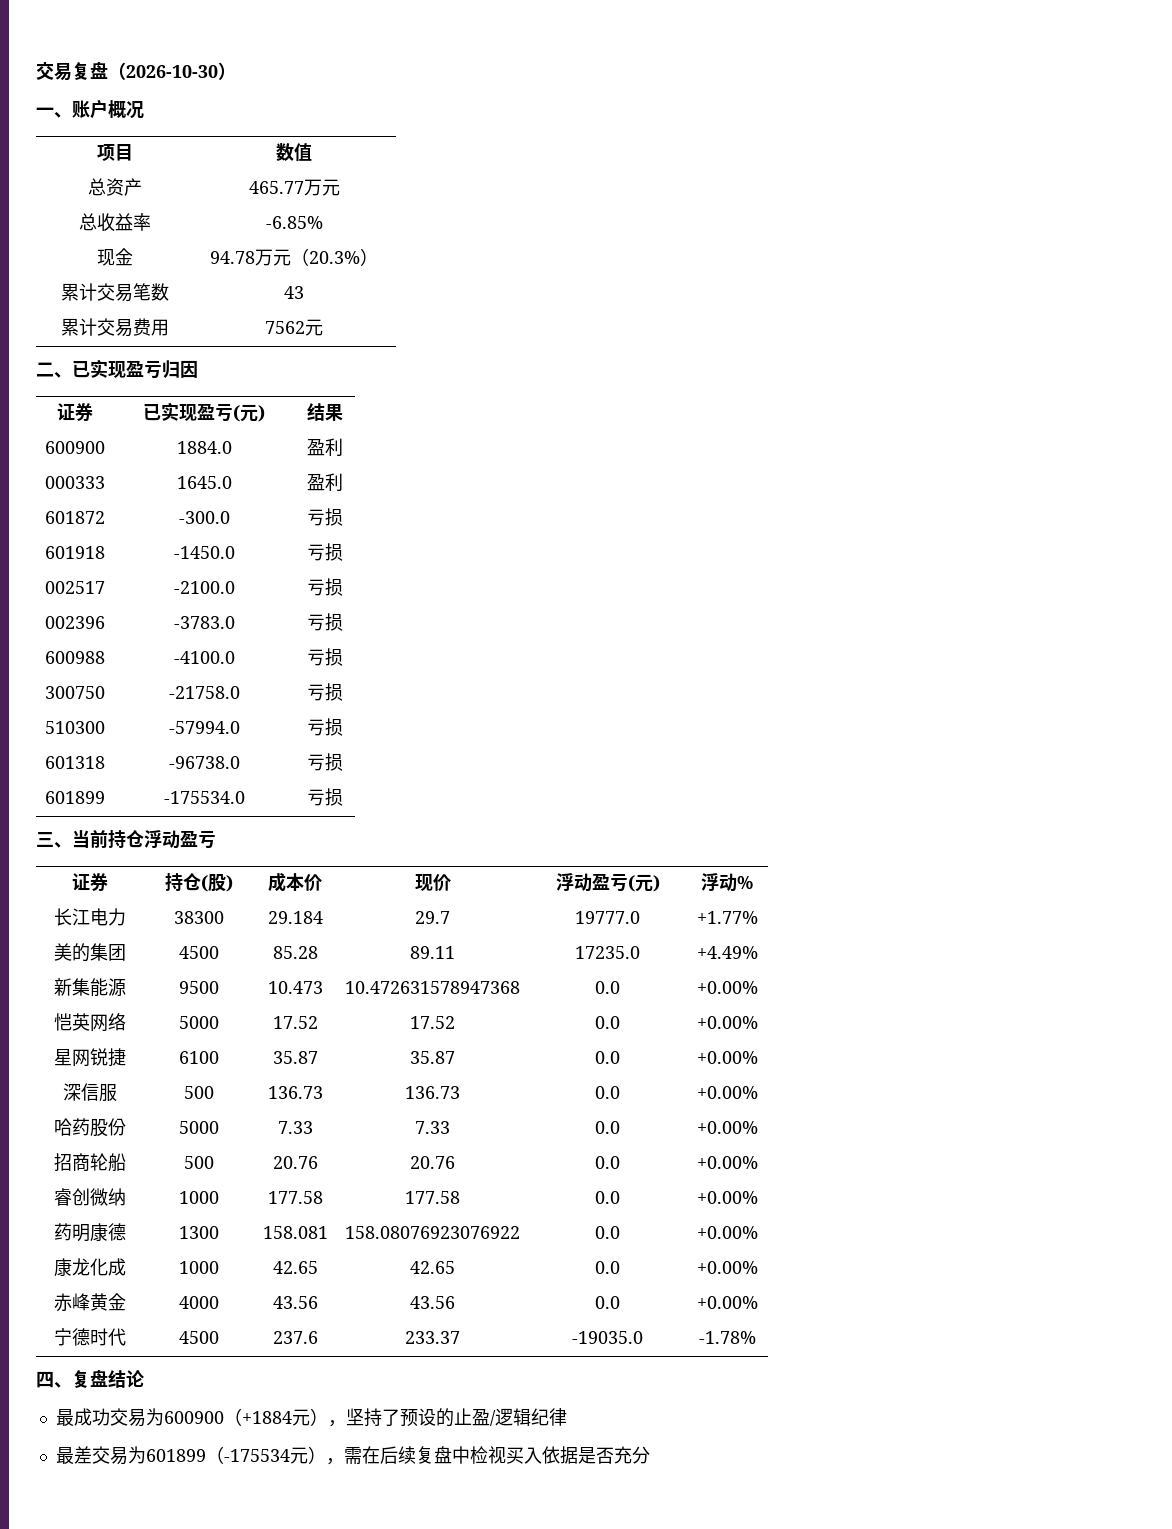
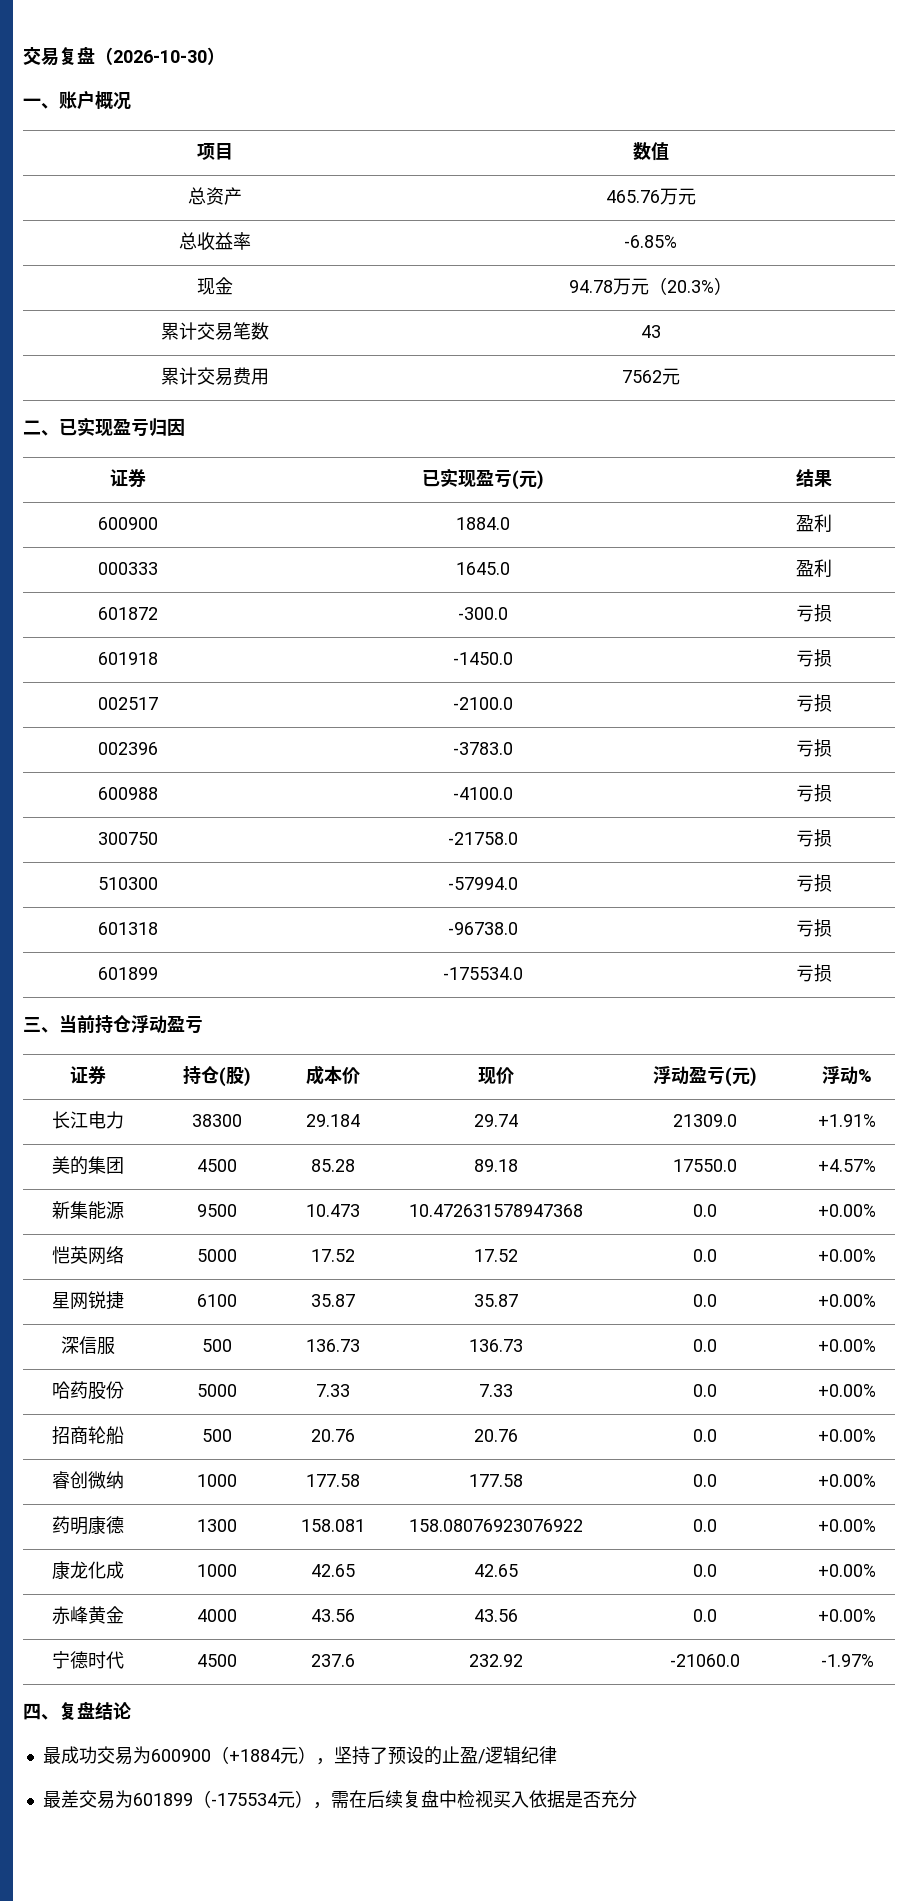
- 总资产 | 465.77万元
+ 总资产 | 465.76万元
- 长江电力 | 38300 | 29.184 | 29.7 | 19777.0 | +1.77%
+ 长江电力 | 38300 | 29.184 | 29.74 | 21309.0 | +1.91%
- 美的集团 | 4500 | 85.28 | 89.11 | 17235.0 | +4.49%
+ 美的集团 | 4500 | 85.28 | 89.18 | 17550.0 | +4.57%
- 宁德时代 | 4500 | 237.6 | 233.37 | -19035.0 | -1.78%
+ 宁德时代 | 4500 | 237.6 | 232.92 | -21060.0 | -1.97%

